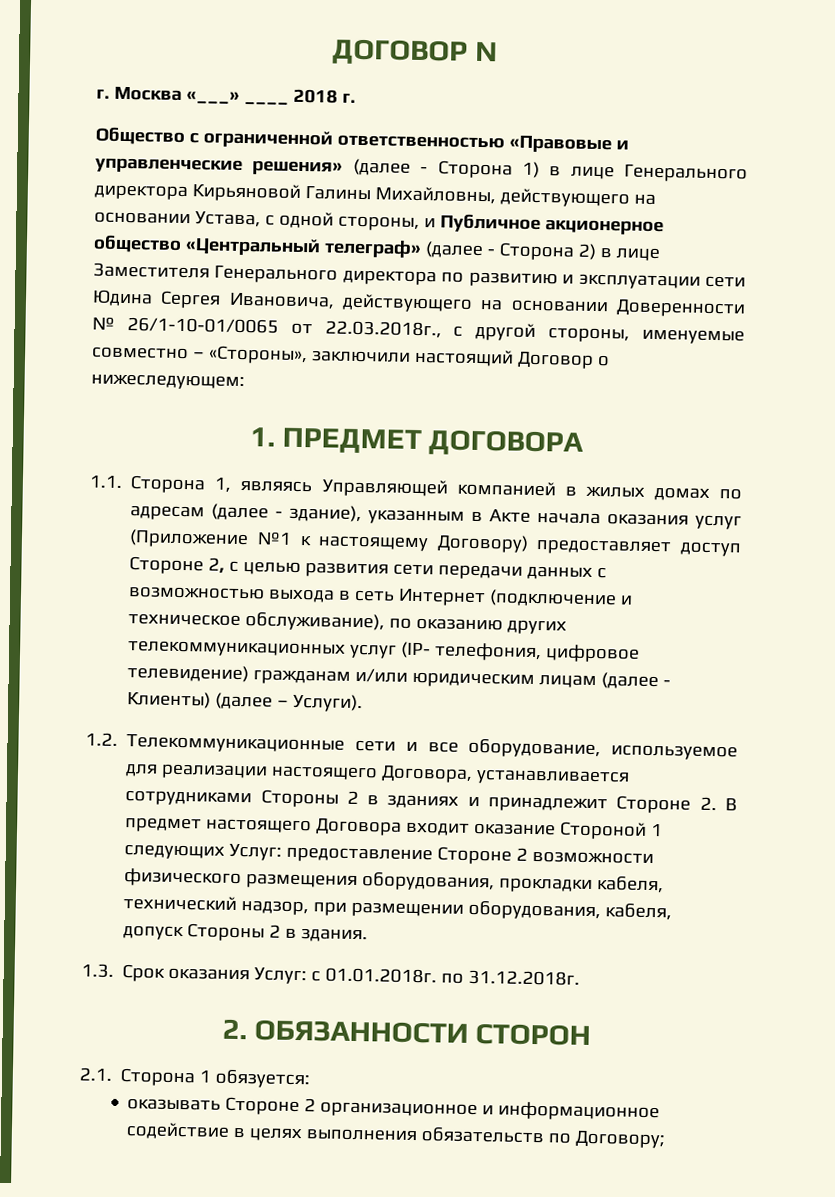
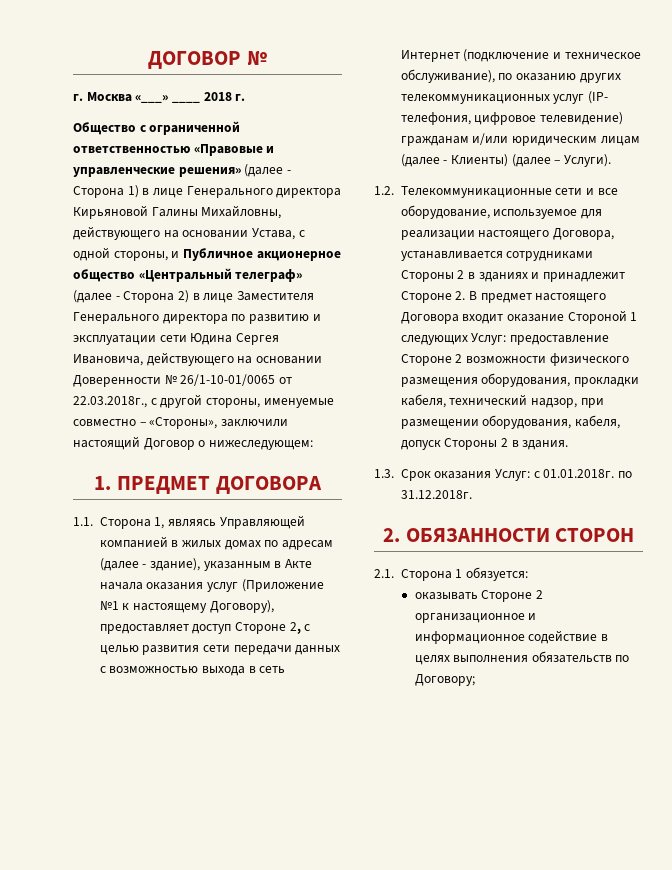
- 1.1. Сторона 1, являясь Управляющей компанией в жилых домах по адресам (далее - здание), указанным в Акте начала оказания услуг (Приложение №1 к настоящему Договору) предоставляет доступ Стороне 2, с целью развития сети передачи данных с возможностью выхода в сеть Интернет (подключение и техническое обслуживание), по оказанию других телекоммуникационных услуг (IP- телефония, цифровое телевидение) гражданам и/или юридическим лицам (далее - Клиенты) (далее – Услуги).
+ 1.1. Сторона 1, являясь Управляющей компанией в жилых домах по адресам (далее - здание), указанным в Акте начала оказания услуг (Приложение №1 к настоящему Договору), предоставляет доступ Стороне 2, с целью развития сети передачи данных с возможностью выхода в сеть Интернет (подключение и техническое обслуживание), по оказанию других телекоммуникационных услуг (IP- телефония, цифровое телевидение) гражданам и/или юридическим лицам (далее - Клиенты) (далее – Услуги).

